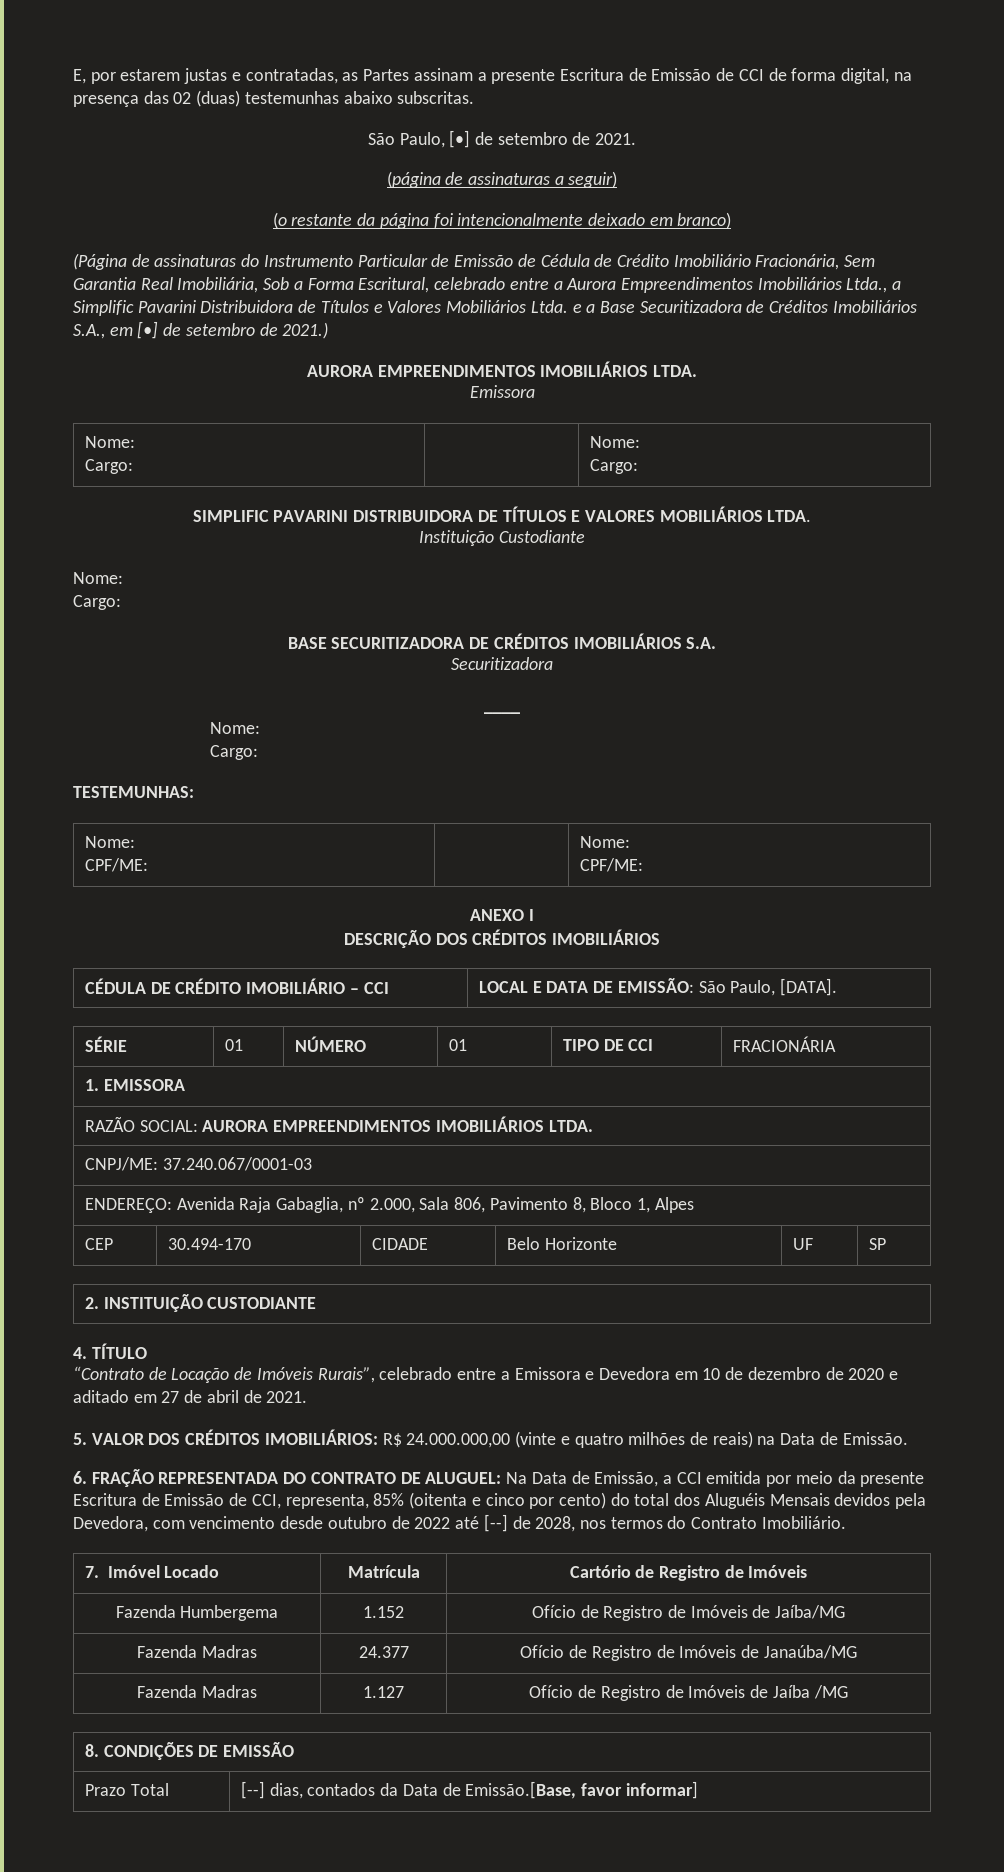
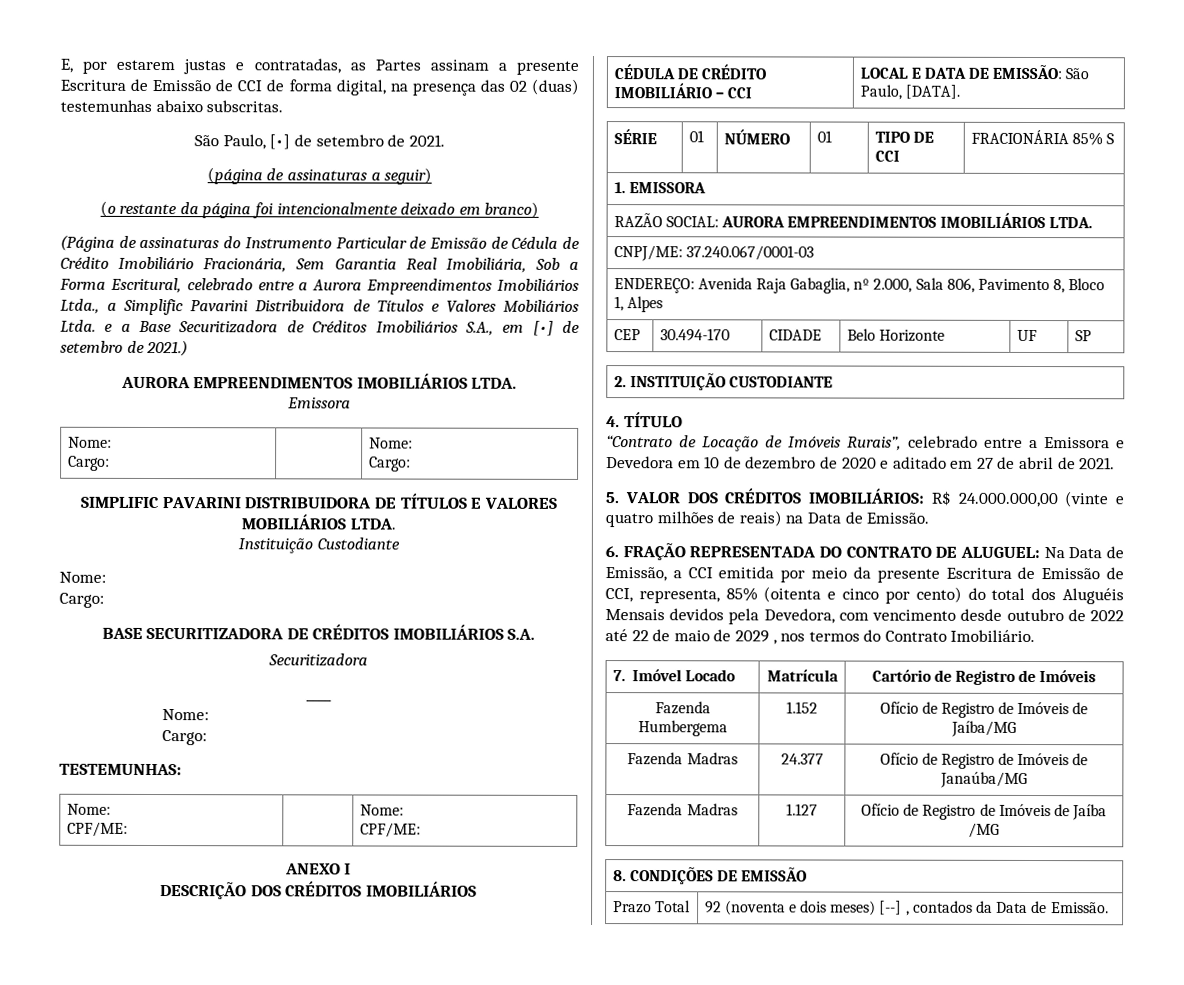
- SÉRIE | 01 | NÚMERO | 01 | TIPO DE CCI | FRACIONÁRIA
+ SÉRIE | 01 | NÚMERO | 01 | TIPO DE CCI | FRACIONÁRIA 85% S
- 6. FRAÇÃO REPRESENTADA DO CONTRATO DE ALUGUEL: Na Data de Emissão, a CCI emitida por meio da presente Escritura de Emissão de CCI, representa, 85% (oitenta e cinco por cento) do total dos Aluguéis Mensais devidos pela Devedora, com vencimento desde outubro de 2022 até [--] de 2028, nos termos do Contrato Imobiliário.
+ 6. FRAÇÃO REPRESENTADA DO CONTRATO DE ALUGUEL: Na Data de Emissão, a CCI emitida por meio da presente Escritura de Emissão de CCI, representa, 85% (oitenta e cinco por cento) do total dos Aluguéis Mensais devidos pela Devedora, com vencimento desde outubro de 2022 até 22 de maio de 2029 , nos termos do Contrato Imobiliário.
- Prazo Total | [--] dias, contados da Data de Emissão.[Base, favor informar]
+ Prazo Total | 92 (noventa e dois meses) [--] , contados da Data de Emissão.

